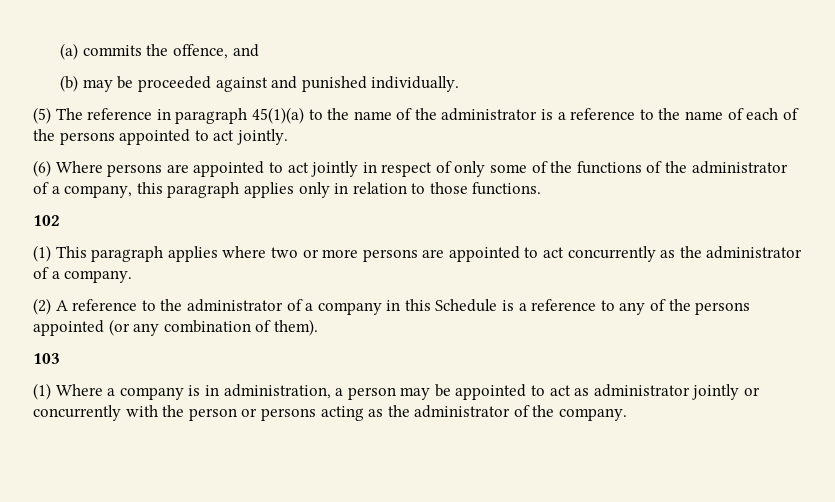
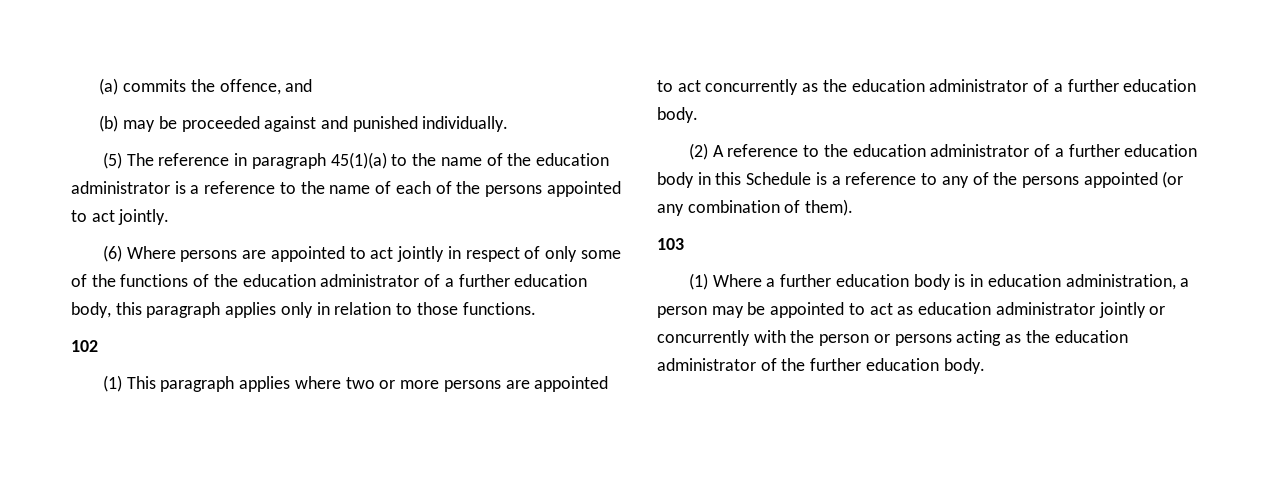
- (5) The reference in paragraph 45(1)(a) to the name of the administrator is a reference to the name of each of the persons appointed to act jointly.
+ (5) The reference in paragraph 45(1)(a) to the name of the education administrator is a reference to the name of each of the persons appointed to act jointly.
- (6) Where persons are appointed to act jointly in respect of only some of the functions of the administrator of a company, this paragraph applies only in relation to those functions.
+ (6) Where persons are appointed to act jointly in respect of only some of the functions of the education administrator of a further education body, this paragraph applies only in relation to those functions.
- (1) This paragraph applies where two or more persons are appointed to act concurrently as the administrator of a company.
+ (1) This paragraph applies where two or more persons are appointed to act concurrently as the education administrator of a further education body.
- (2) A reference to the administrator of a company in this Schedule is a reference to any of the persons appointed (or any combination of them).
+ (2) A reference to the education administrator of a further education body in this Schedule is a reference to any of the persons appointed (or any combination of them).
- (1) Where a company is in administration, a person may be appointed to act as administrator jointly or concurrently with the person or persons acting as the administrator of the company.
+ (1) Where a further education body is in education administration, a person may be appointed to act as education administrator jointly or concurrently with the person or persons acting as the education administrator of the further education body.

